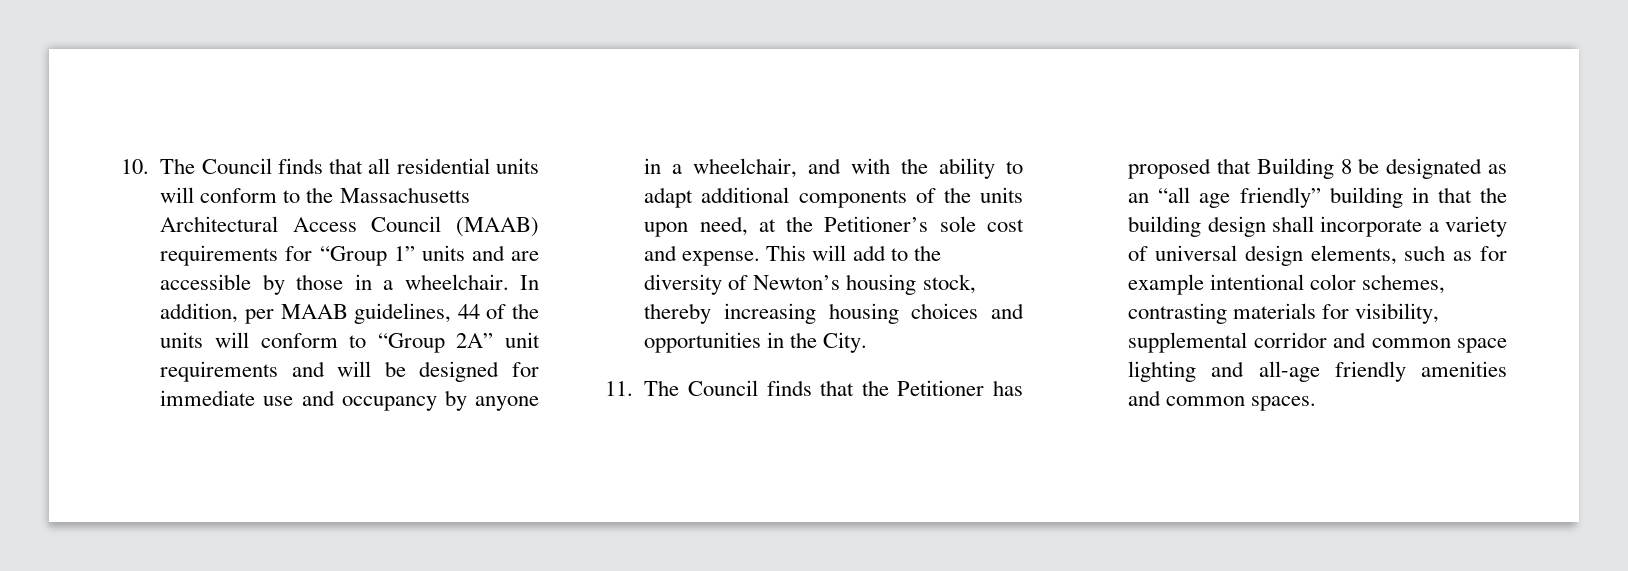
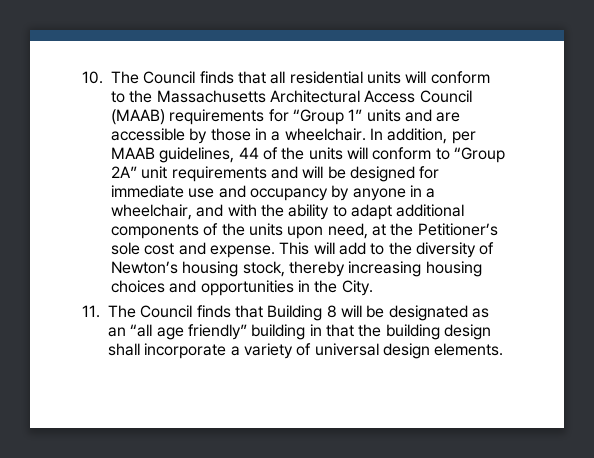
- 11. The Council finds that the Petitioner has proposed that Building 8 be designated as an “all age friendly” building in that the building design shall incorporate a variety of universal design elements, such as for example intentional color schemes, contrasting materials for visibility, supplemental corridor and common space lighting and all-age friendly amenities and common spaces.
+ 11. The Council finds that Building 8 will be designated as an “all age friendly” building in that the building design shall incorporate a variety of universal design elements.

